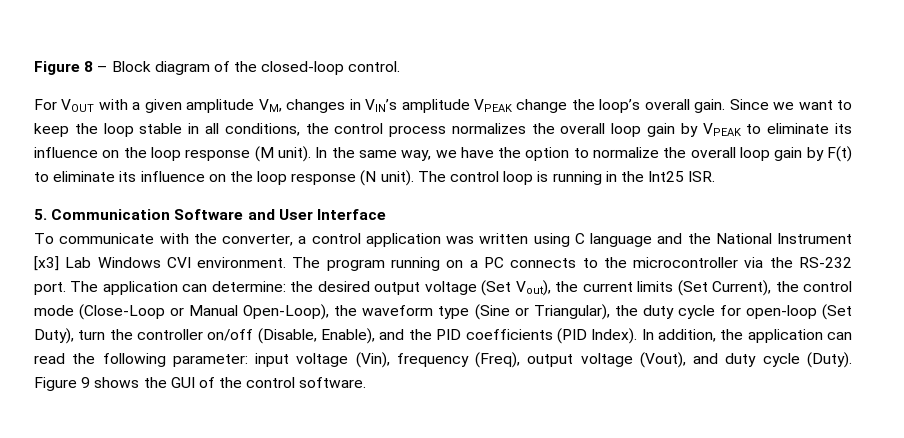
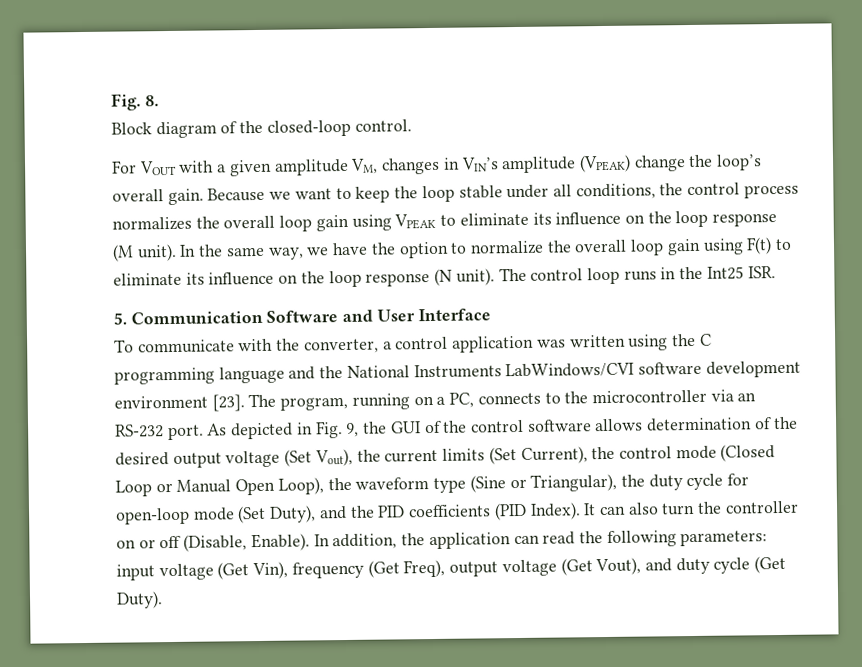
- Figure 8 – Block diagram of the closed-loop control.
+ Fig. 8.
+ Block diagram of the closed-loop control.
- For VOUT with a given amplitude VM, changes in VIN’s amplitude VPEAK change the loop’s overall gain.
+ For VOUT with a given amplitude VM, changes in VIN’s amplitude (VPEAK) change the loop’s overall gain.
- Since we want to keep the loop stable in all conditions, the control process normalizes the overall loop gain by VPEAK to eliminate its influence on the loop response (M unit).
+ Because we want to keep the loop stable under all conditions, the control process normalizes the overall loop gain using VPEAK to eliminate its influence on the loop response (M unit).
- In the same way, we have the option to normalize the overall loop gain by F(t) to eliminate its influence on the loop response (N unit).
+ In the same way, we have the option to normalize the overall loop gain using F(t) to eliminate its influence on the loop response (N unit).
- The control loop is running in the Int25 ISR.
+ The control loop runs in the Int25 ISR.
- To communicate with the converter, a control application was written using C language and the National Instrument [x3] Lab Windows CVI environment. The program running on a PC connects to the microcontroller via the RS-232 port.
+ To communicate with the converter, a control application was written using the C programming language and the National Instruments LabWindows/CVI software development environment [23]. The program, running on a PC, connects to the microcontroller via an RS-232 port.
- The application can determine: the desired output voltage (Set Vout), the current limits (Set Current), the control mode (Close-Loop or Manual Open-Loop), the waveform type (Sine or Triangular), the duty cycle for open-loop (Set Duty), turn the controller on/off (Disable, Enable), and the PID coefficients (PID Index).
+ As depicted in Fig. 9, the GUI of the control software allows determination of the desired output voltage (Set Vout), the current limits (Set Current), the control mode (Closed Loop or Manual Open Loop), the waveform type (Sine or Triangular), the duty cycle for open-loop mode (Set Duty), and the PID coefficients (PID Index).
+ It can also turn the controller on or off (Disable, Enable).
- In addition, the application can read the following parameter: input voltage (Vin), frequency (Freq), output voltage (Vout), and duty cycle (Duty). Figure 9 shows the GUI of the control software.
+ In addition, the application can read the following parameters: input voltage (Get Vin), frequency (Get Freq), output voltage (Get Vout), and duty cycle (Get Duty).

